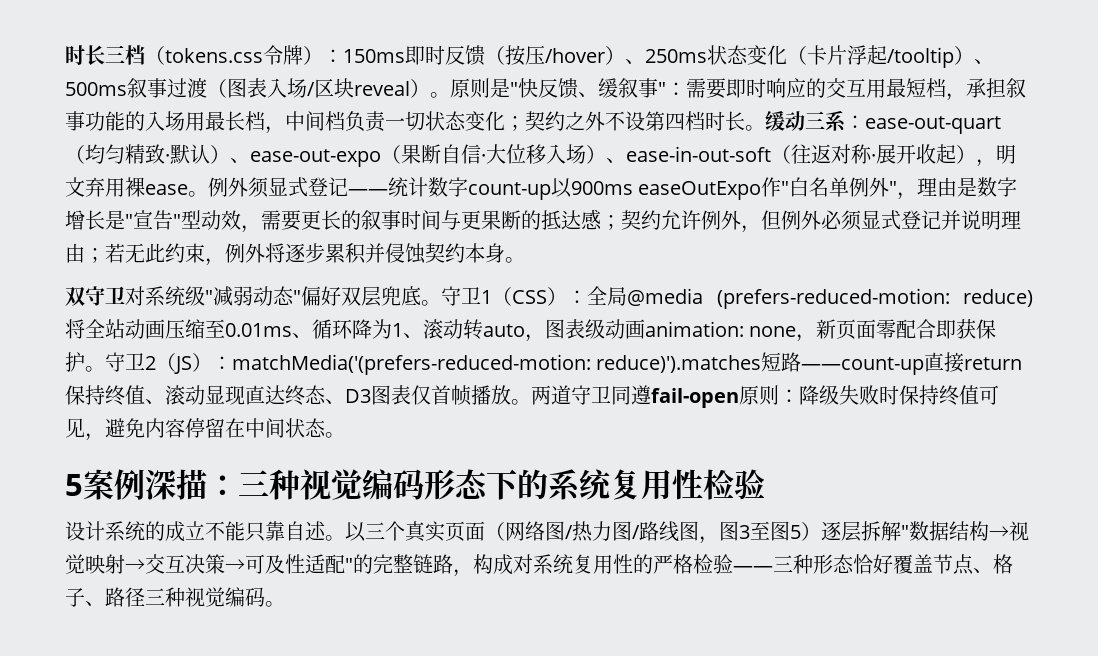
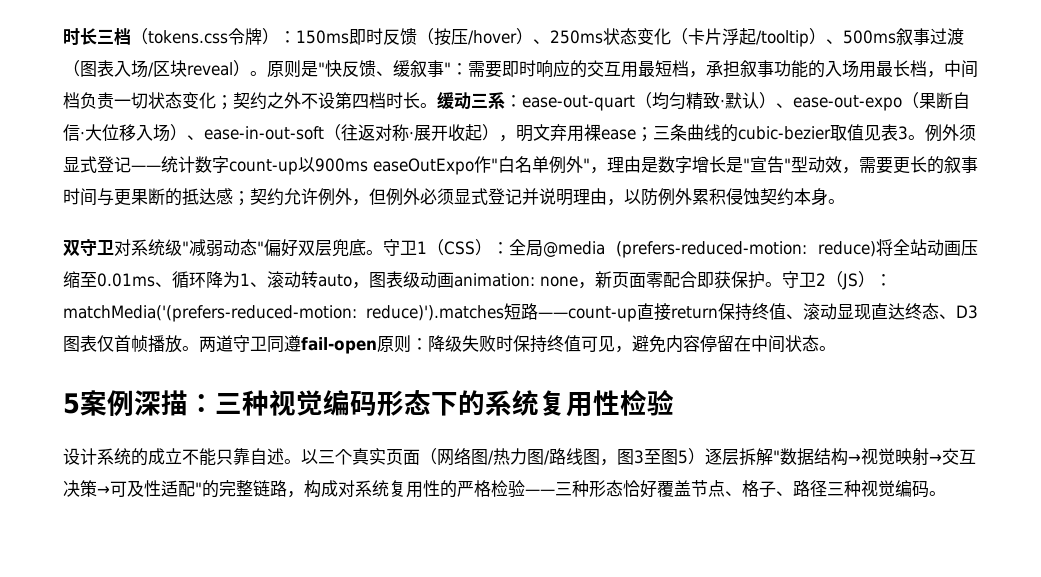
- 缓动三系：ease-out-quart（均匀精致·默认）、ease-out-expo（果断自信·大位移入场）、ease-in-out-soft（往返对称·展开收起），明文弃用裸ease。
+ 缓动三系：ease-out-quart（均匀精致·默认）、ease-out-expo（果断自信·大位移入场）、ease-in-out-soft（往返对称·展开收起），明文弃用裸ease；三条曲线的cubic-bezier取值见表3。
- 例外须显式登记——统计数字count-up以900ms easeOutExpo作"白名单例外"，理由是数字增长是"宣告"型动效，需要更长的叙事时间与更果断的抵达感；契约允许例外，但例外必须显式登记并说明理由；若无此约束，例外将逐步累积并侵蚀契约本身。
+ 例外须显式登记——统计数字count-up以900ms easeOutExpo作"白名单例外"，理由是数字增长是"宣告"型动效，需要更长的叙事时间与更果断的抵达感；契约允许例外，但例外必须显式登记并说明理由，以防例外累积侵蚀契约本身。

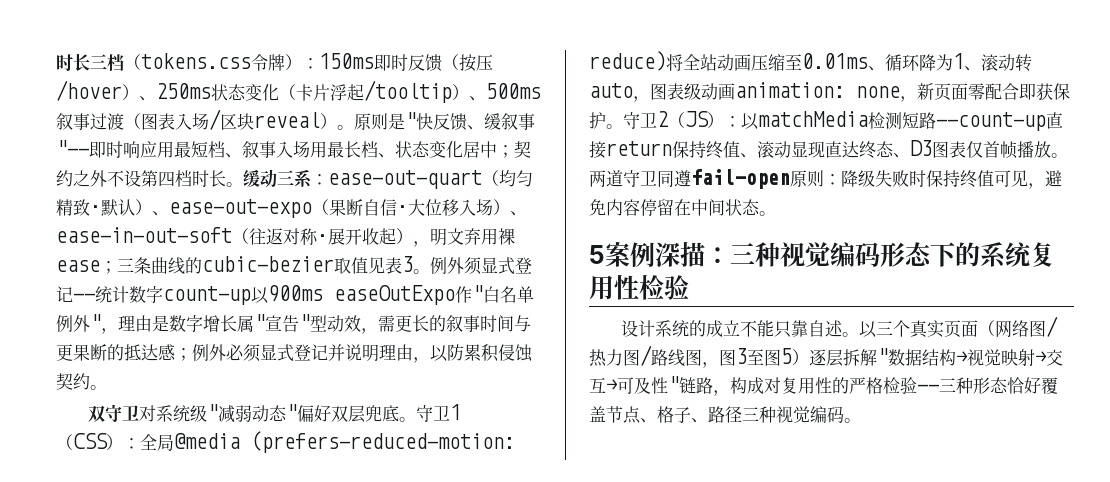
- 原则是"快反馈、缓叙事"：需要即时响应的交互用最短档，承担叙事功能的入场用最长档，中间档负责一切状态变化；契约之外不设第四档时长。
+ 原则是"快反馈、缓叙事"——即时响应用最短档、叙事入场用最长档、状态变化居中；契约之外不设第四档时长。
- 例外须显式登记——统计数字count-up以900ms easeOutExpo作"白名单例外"，理由是数字增长是"宣告"型动效，需要更长的叙事时间与更果断的抵达感；契约允许例外，但例外必须显式登记并说明理由，以防例外累积侵蚀契约本身。
+ 例外须显式登记——统计数字count-up以900ms easeOutExpo作"白名单例外"，理由是数字增长属"宣告"型动效，需更长的叙事时间与更果断的抵达感；例外必须显式登记并说明理由，以防累积侵蚀契约。
- 守卫2（JS）：matchMedia('(prefers-reduced-motion: reduce)').matches短路——count-up直接return保持终值、滚动显现直达终态、D3图表仅首帧播放。
+ 守卫2（JS）：以matchMedia检测短路——count-up直接return保持终值、滚动显现直达终态、D3图表仅首帧播放。
- 以三个真实页面（网络图/热力图/路线图，图3至图5）逐层拆解"数据结构→视觉映射→交互决策→可及性适配"的完整链路，构成对系统复用性的严格检验——三种形态恰好覆盖节点、格子、路径三种视觉编码。
+ 以三个真实页面（网络图/热力图/路线图，图3至图5）逐层拆解"数据结构→视觉映射→交互→可及性"链路，构成对复用性的严格检验——三种形态恰好覆盖节点、格子、路径三种视觉编码。

